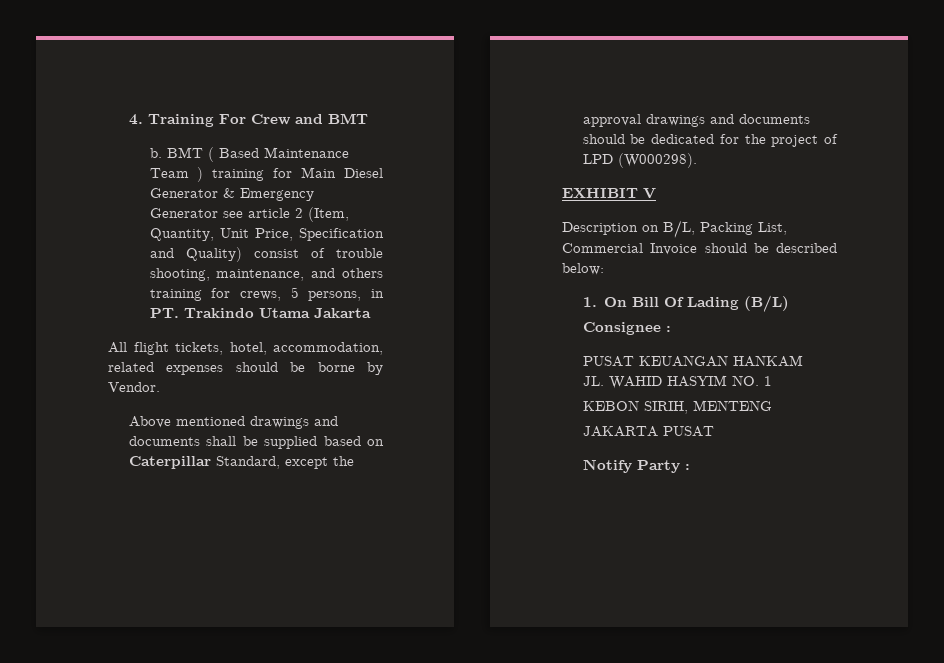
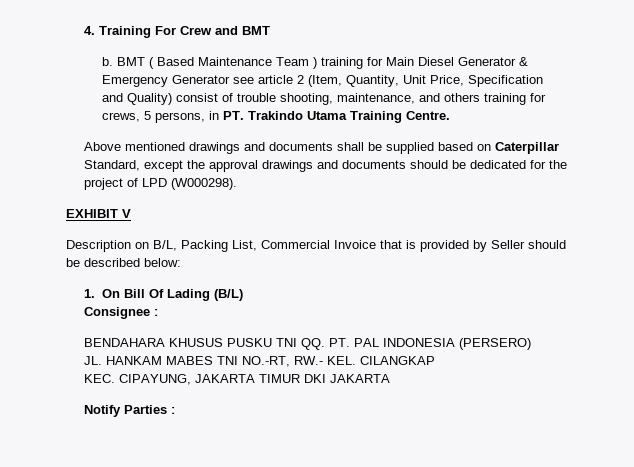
- BMT ( Based Maintenance Team ) training for Main Diesel Generator & Emergency Generator see article 2 (Item, Quantity, Unit Price, Specification and Quality) consist of trouble shooting, maintenance, and others training for crews, 5 persons, in PT. Trakindo Utama Jakarta
- All flight tickets, hotel, accommodation, related expenses should be borne by Vendor.
+ BMT ( Based Maintenance Team ) training for Main Diesel Generator & Emergency Generator see article 2 (Item, Quantity, Unit Price, Specification and Quality) consist of trouble shooting, maintenance, and others training for crews, 5 persons, in PT. Trakindo Utama Training Centre.
- Description on B/L, Packing List, Commercial Invoice should be described below:
+ Description on B/L, Packing List, Commercial Invoice that is provided by Seller should be described below:
- PUSAT KEUANGAN HANKAM
- JL. WAHID HASYIM NO. 1
- KEBON SIRIH, MENTENG
- JAKARTA PUSAT
+ BENDAHARA KHUSUS PUSKU TNI QQ. PT. PAL INDONESIA (PERSERO)
+ JL. HANKAM MABES TNI NO.-RT, RW.- KEL. CILANGKAP
+ KEC. CIPAYUNG, JAKARTA TIMUR DKI JAKARTA
- Notify Party :
+ Notify Parties :

